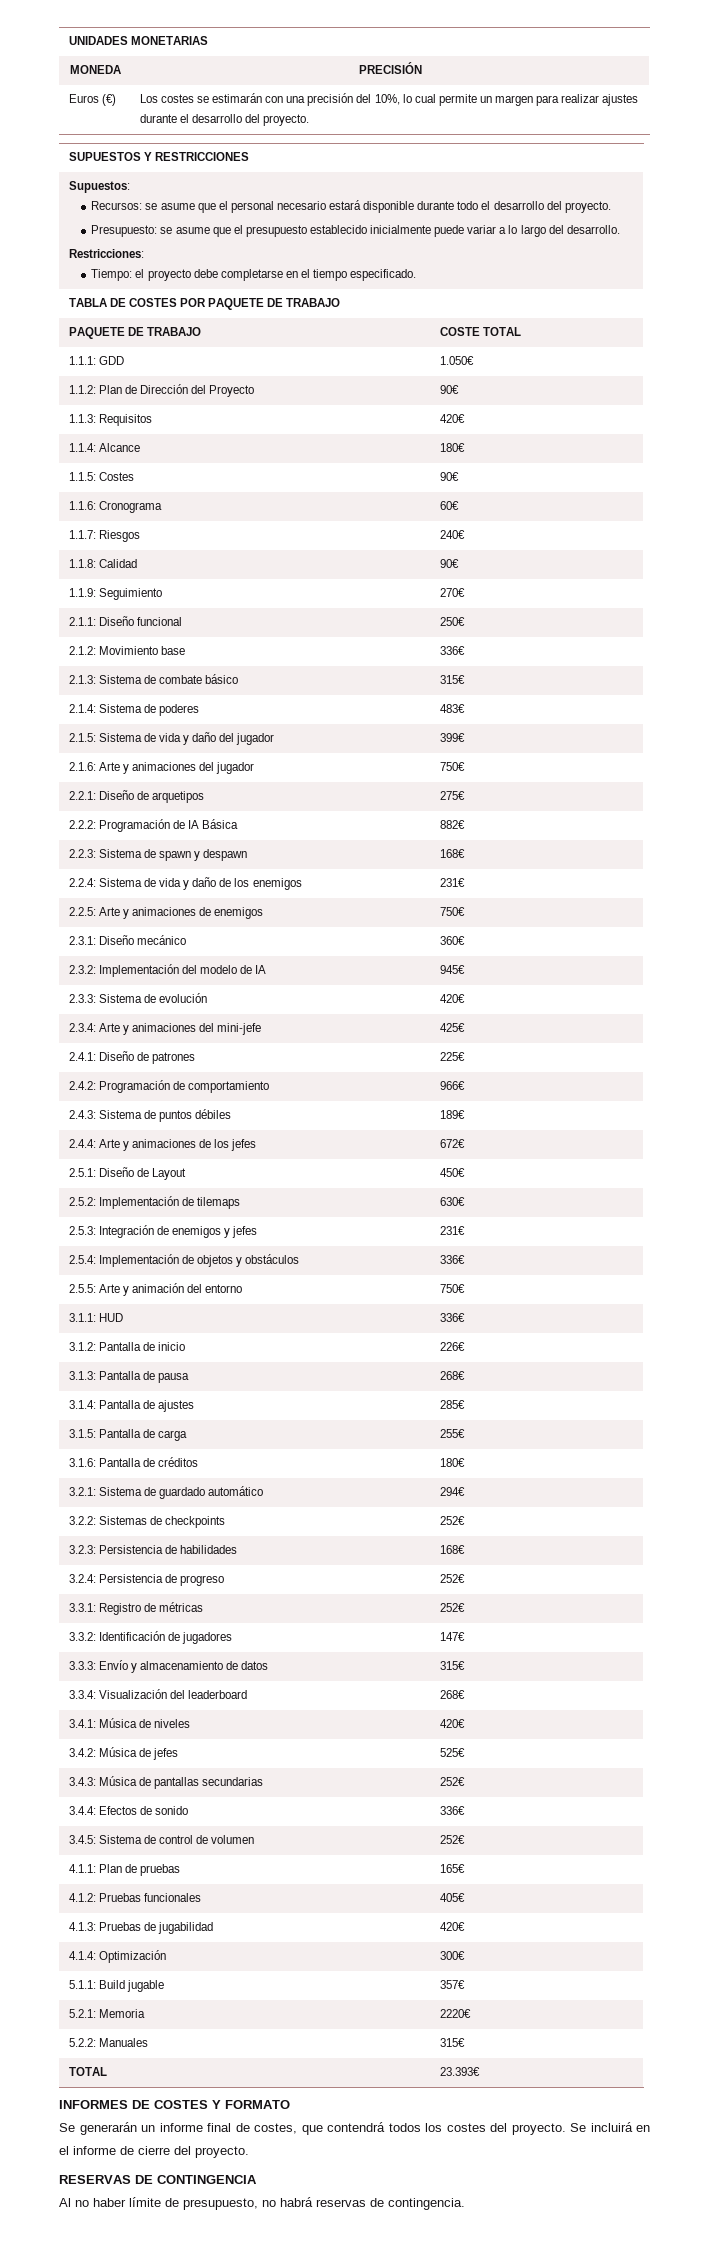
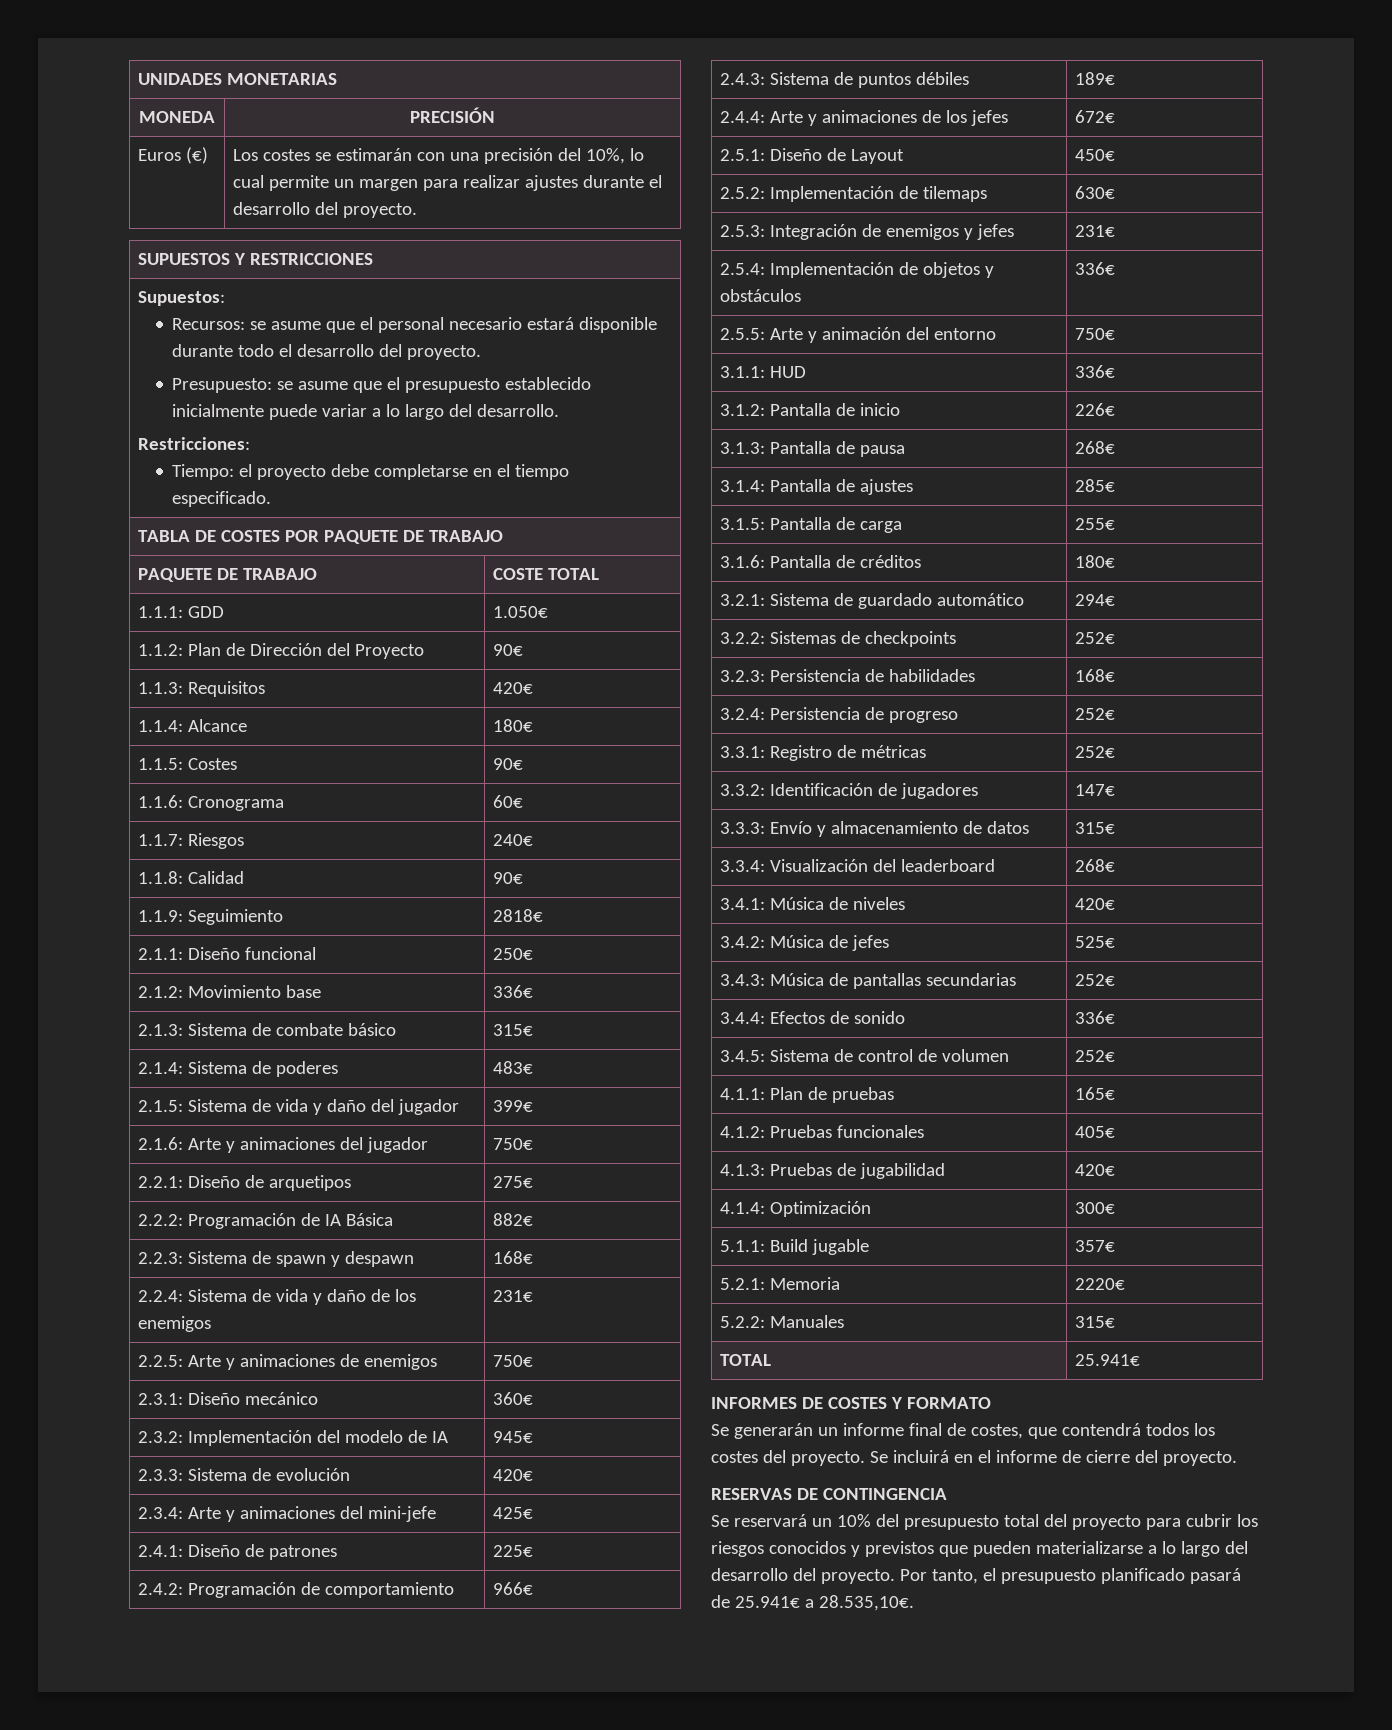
- 1.1.9: Seguimiento | 270€
+ 1.1.9: Seguimiento | 2818€
- TOTAL | 23.393€
+ TOTAL | 25.941€
- Al no haber límite de presupuesto, no habrá reservas de contingencia.
+ Se reservará un 10% del presupuesto total del proyecto para cubrir los riesgos conocidos y previstos que pueden materializarse a lo largo del desarrollo del proyecto. Por tanto, el presupuesto planificado pasará de 25.941€ a 28.535,10€.

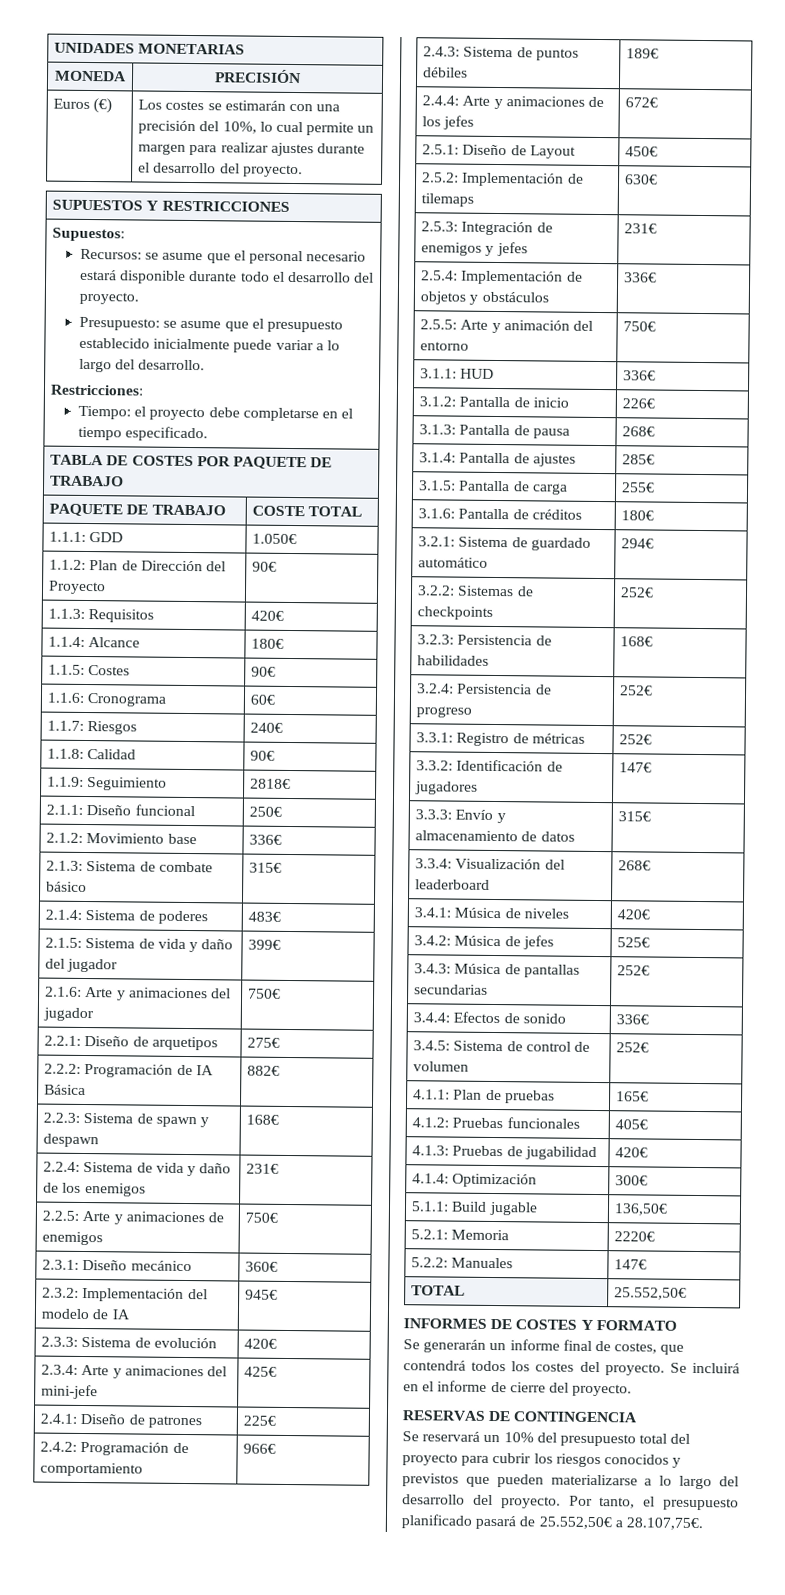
- 5.1.1: Build jugable | 357€
+ 5.1.1: Build jugable | 136,50€
- 5.2.2: Manuales | 315€
+ 5.2.2: Manuales | 147€
- TOTAL | 25.941€
+ TOTAL | 25.552,50€
- Por tanto, el presupuesto planificado pasará de 25.941€ a 28.535,10€.
+ Por tanto, el presupuesto planificado pasará de 25.552,50€ a 28.107,75€.

